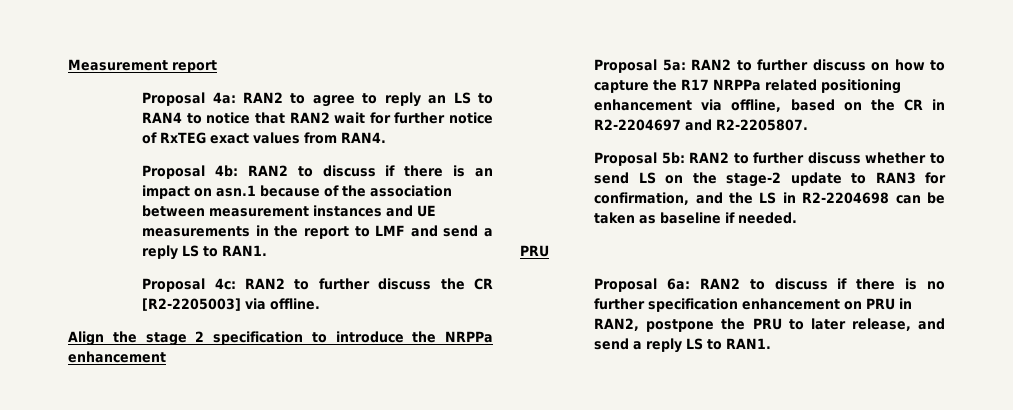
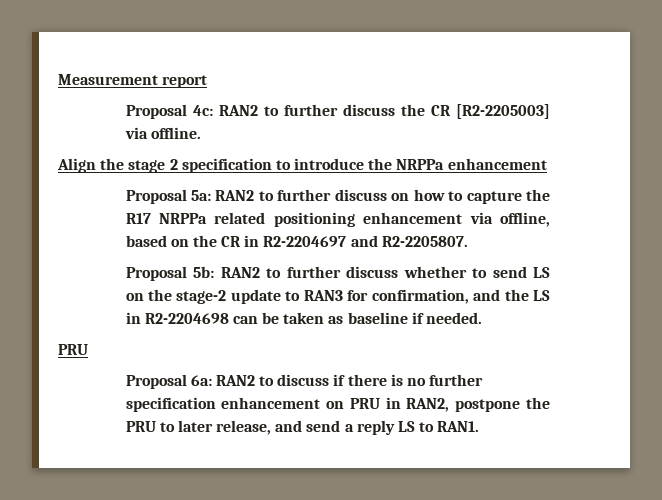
- Proposal 4a: RAN2 to agree to reply an LS to RAN4 to notice that RAN2 wait for further notice of RxTEG exact values from RAN4.
- Proposal 4b: RAN2 to discuss if there is an impact on asn.1 because of the association between measurement instances and UE measurements in the report to LMF and send a reply LS to RAN1.

